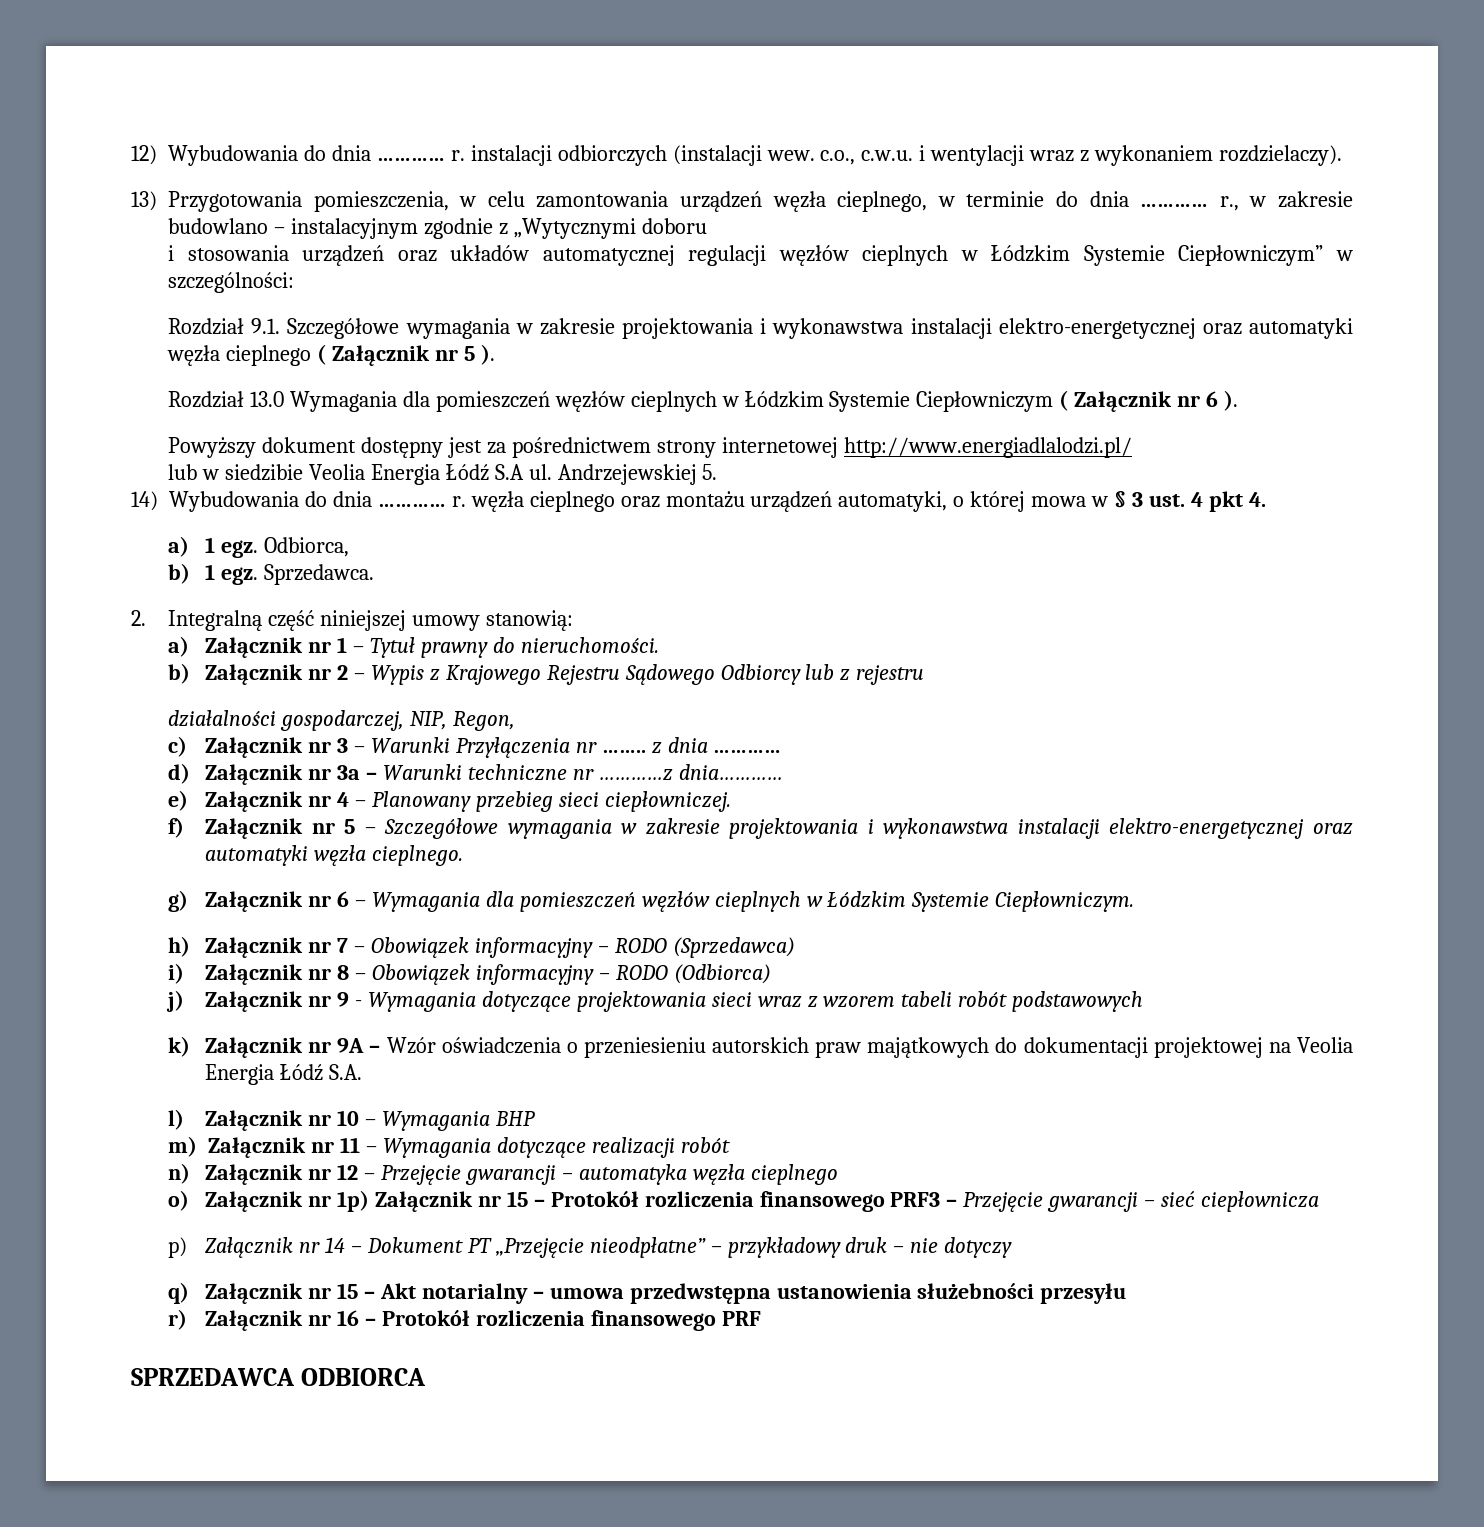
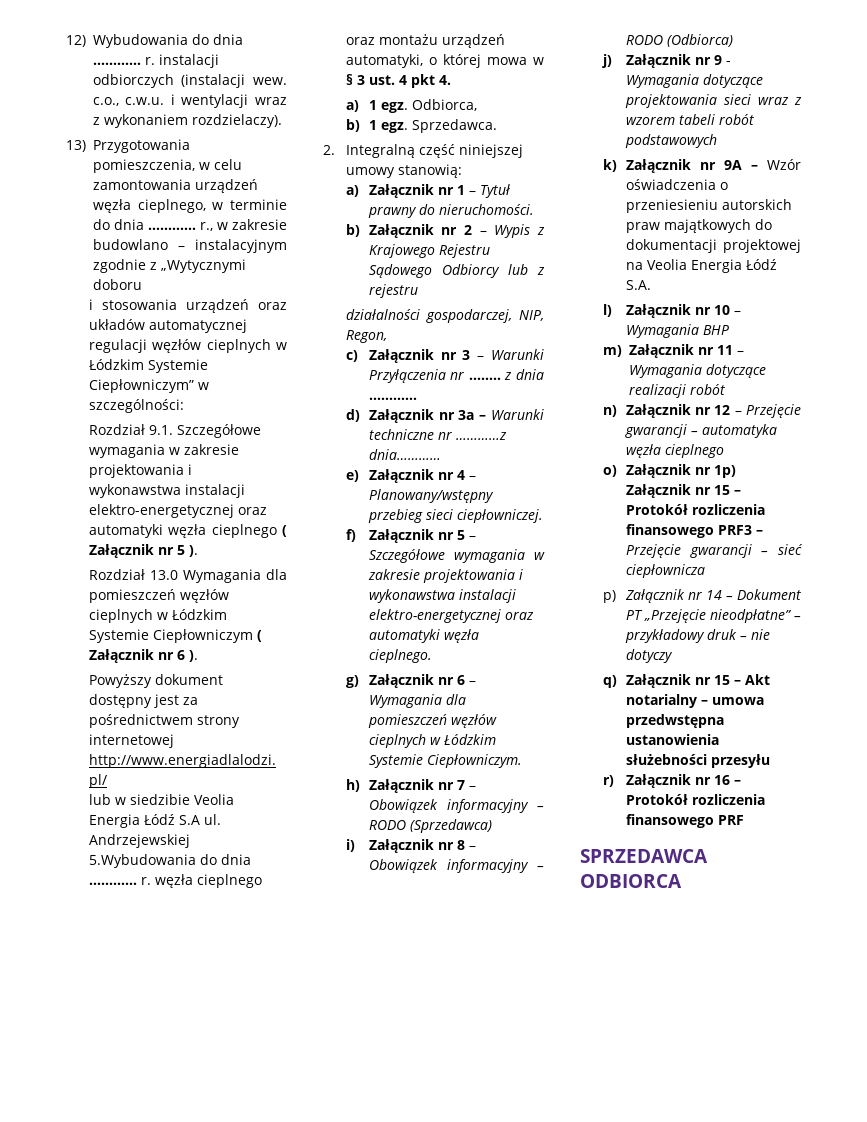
- Andrzejewskiej 5.
- 14) Wybudowania do dnia ………… r. węzła cieplnego oraz montażu urządzeń automatyki, o której mowa w § 3 ust. 4 pkt 4.
+ Andrzejewskiej 5.Wybudowania do dnia ………… r. węzła cieplnego oraz montażu urządzeń automatyki, o której mowa w § 3 ust. 4 pkt 4.
- e) Załącznik nr 4 – Planowany przebieg sieci ciepłowniczej.
+ e) Załącznik nr 4 – Planowany/wstępny przebieg sieci ciepłowniczej.

